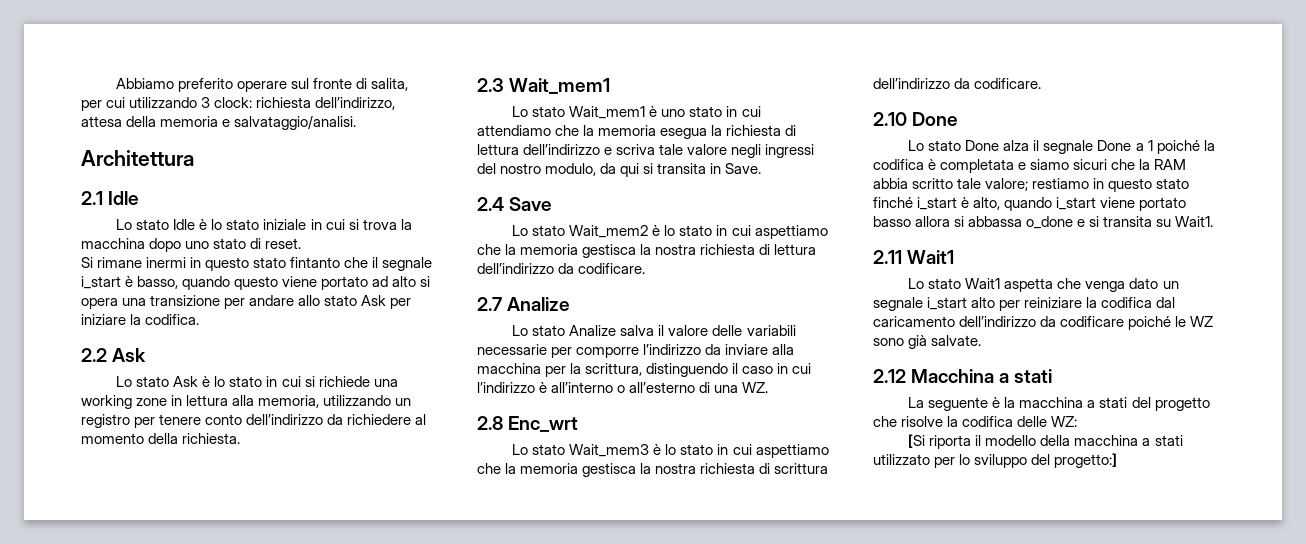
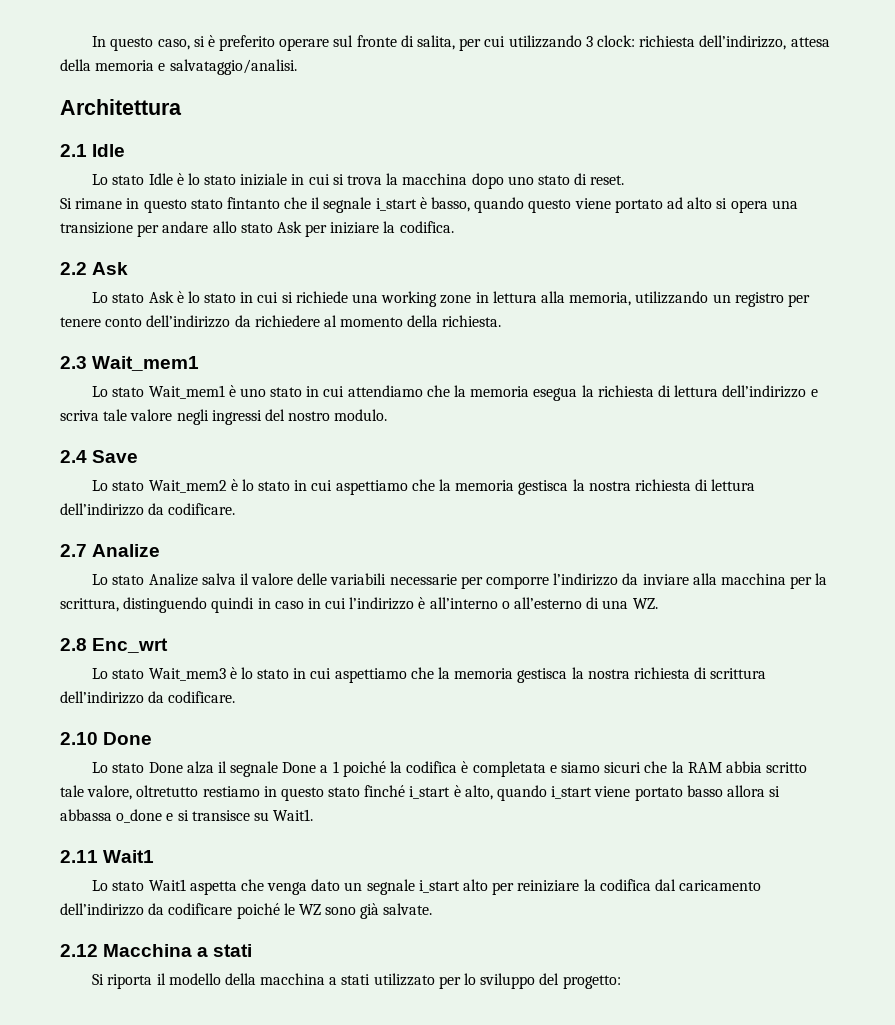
- Abbiamo preferito operare sul fronte di salita, per cui utilizzando 3 clock: richiesta dell’indirizzo, attesa della memoria e salvataggio/analisi.
+ In questo caso, si è preferito operare sul fronte di salita, per cui utilizzando 3 clock: richiesta dell’indirizzo, attesa della memoria e salvataggio/analisi.
- Si rimane inermi in questo stato fintanto che il segnale i_start è basso, quando questo viene portato ad alto si opera una transizione per andare allo stato Ask per iniziare la codifica.
+ Si rimane in questo stato fintanto che il segnale i_start è basso, quando questo viene portato ad alto si opera una transizione per andare allo stato Ask per iniziare la codifica.
- Lo stato Wait_mem1 è uno stato in cui attendiamo che la memoria esegua la richiesta di lettura dell’indirizzo e scriva tale valore negli ingressi del nostro modulo, da qui si transita in Save.
+ Lo stato Wait_mem1 è uno stato in cui attendiamo che la memoria esegua la richiesta di lettura dell’indirizzo e scriva tale valore negli ingressi del nostro modulo.
- Lo stato Analize salva il valore delle variabili necessarie per comporre l’indirizzo da inviare alla macchina per la scrittura, distinguendo il caso in cui l’indirizzo è all’interno o all’esterno di una WZ.
+ Lo stato Analize salva il valore delle variabili necessarie per comporre l’indirizzo da inviare alla macchina per la scrittura, distinguendo quindi in caso in cui l’indirizzo è all’interno o all’esterno di una WZ.
- Lo stato Done alza il segnale Done a 1 poiché la codifica è completata e siamo sicuri che la RAM abbia scritto tale valore; restiamo in questo stato finché i_start è alto, quando i_start viene portato basso allora si abbassa o_done e si transita su Wait1.
+ Lo stato Done alza il segnale Done a 1 poiché la codifica è completata e siamo sicuri che la RAM abbia scritto tale valore, oltretutto restiamo in questo stato finché i_start è alto, quando i_start viene portato basso allora si abbassa o_done e si transisce su Wait1.
- La seguente è la macchina a stati del progetto che risolve la codifica delle WZ:
- [Si riporta il modello della macchina a stati utilizzato per lo sviluppo del progetto:]
+ Si riporta il modello della macchina a stati utilizzato per lo sviluppo del progetto:

